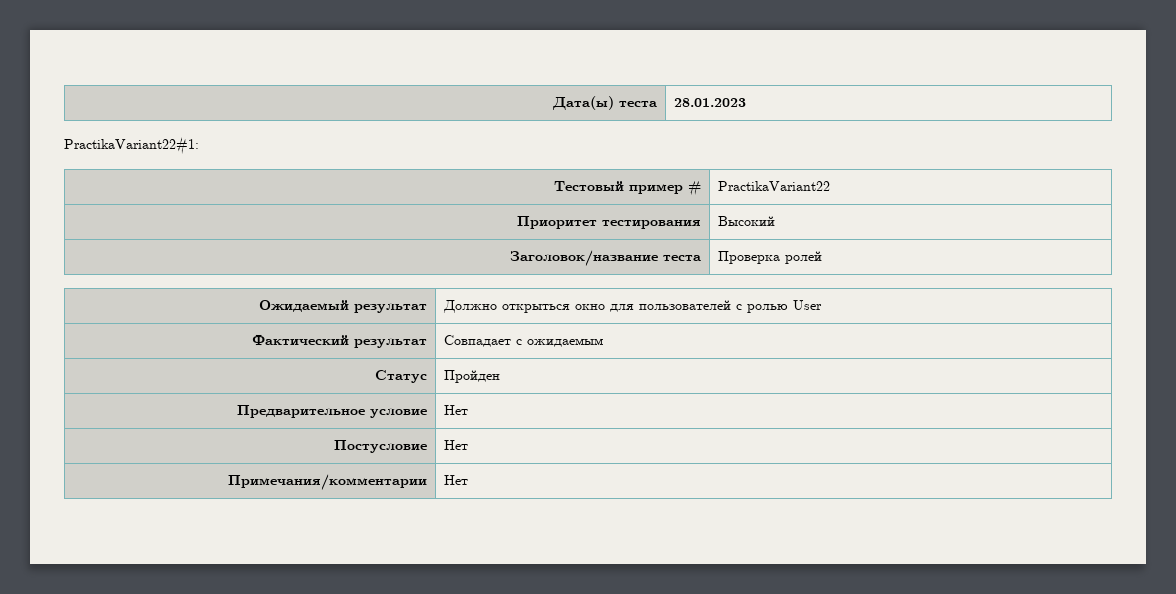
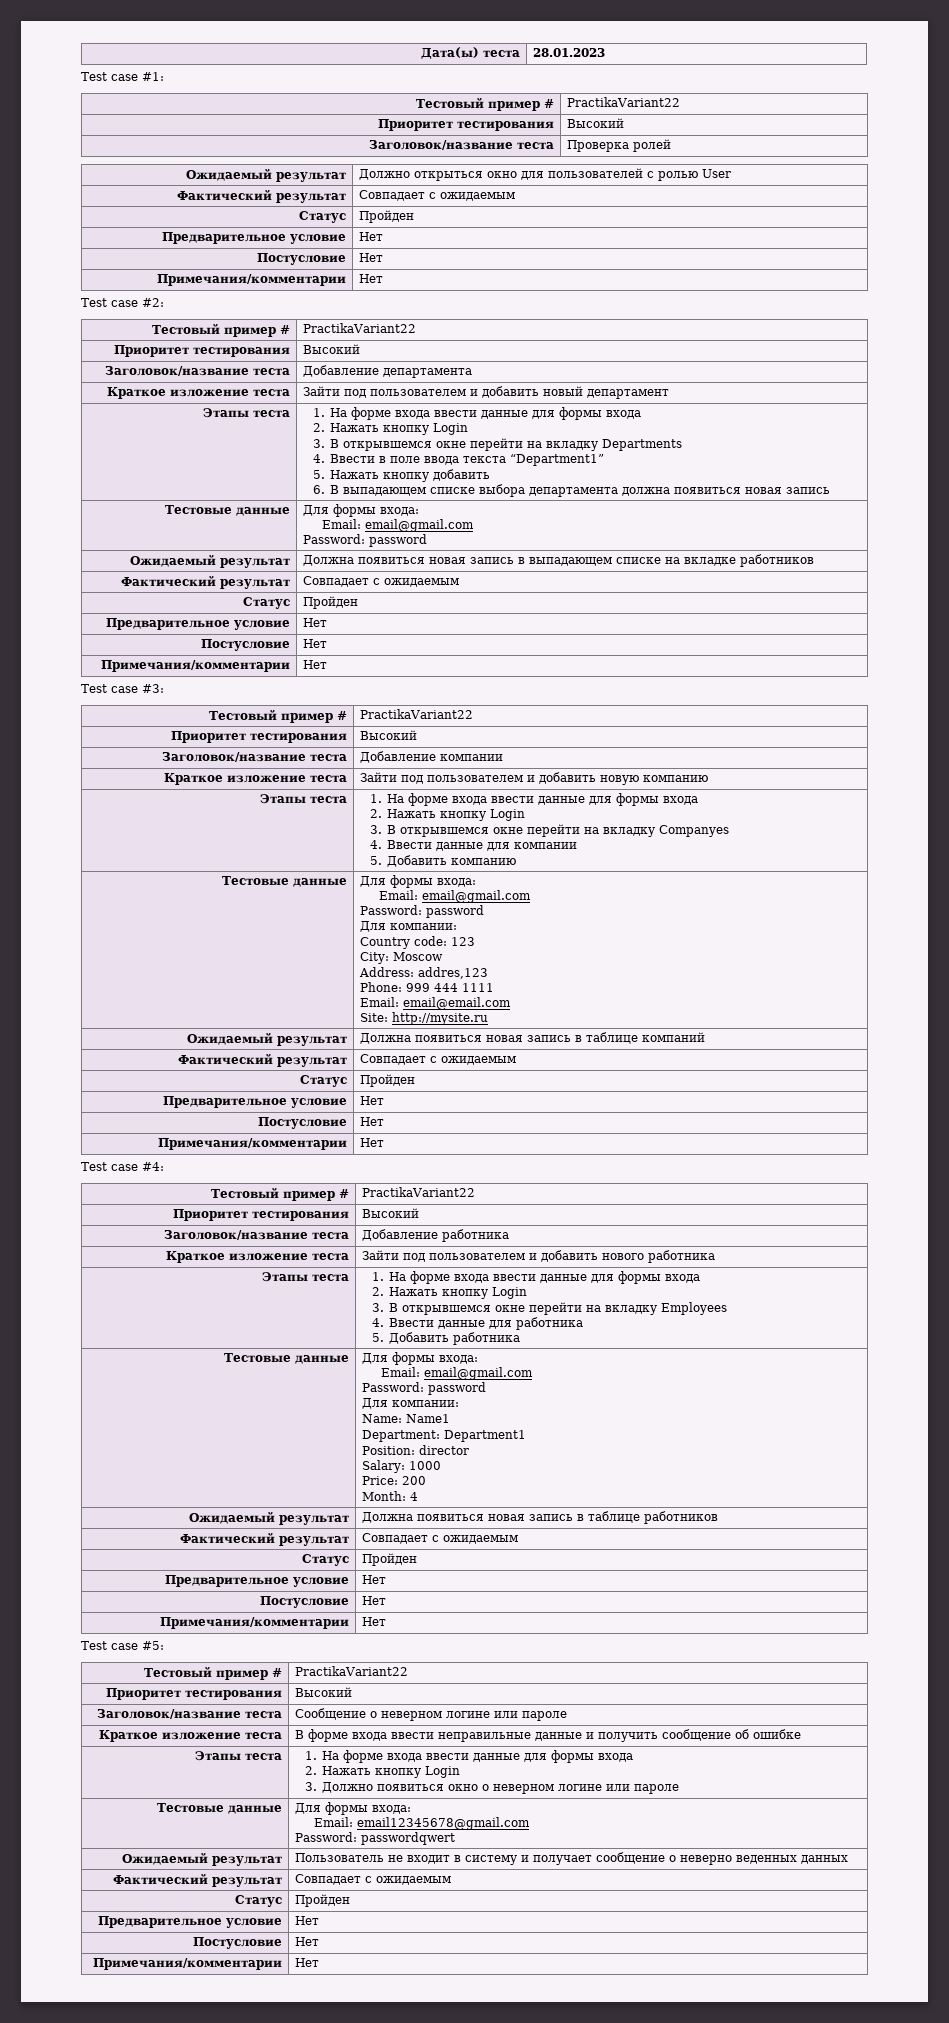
- PractikaVariant22#1:
+ Test case #1:
+ Test case #2:
+ Тестовый пример # | PractikaVariant22
+ Приоритет тестирования | Высокий
+ Заголовок/название теста | Добавление департамента
+ Краткое изложение теста | Зайти под пользователем и добавить новый департамент
+ Этапы теста | 1. На форме входа ввести данные для формы входа
+ 2. Нажать кнопку Login
+ 3. В открывшемся окне перейти на вкладку Departments
+ 4. Ввести в поле ввода текста “Department1”
+ 5. Нажать кнопку добавить
+ 6. В выпадающем списке выбора департамента должна появиться новая запись
+ Тестовые данные | Для формы входа:
+ Email: email@gmail.com
+ Password: password
+ Ожидаемый результат | Должна появиться новая запись в выпадающем списке на вкладке работников
+ Фактический результат | Совпадает с ожидаемым
+ Статус | Пройден
+ Предварительное условие | Нет
+ Постусловие | Нет
+ Примечания/комментарии | Нет
+ Test case #3:
+ Тестовый пример # | PractikaVariant22
+ Приоритет тестирования | Высокий
+ Заголовок/название теста | Добавление компании
+ Краткое изложение теста | Зайти под пользователем и добавить новую компанию
+ Этапы теста | 1. На форме входа ввести данные для формы входа
+ 2. Нажать кнопку Login
+ 3. В открывшемся окне перейти на вкладку Companyes
+ 4. Ввести данные для компании
+ 5. Добавить компанию
+ Тестовые данные | Для формы входа:
+ Email: email@gmail.com
+ Password: password
+ Для компании:
+ Country code: 123
+ City: Moscow
+ Address: addres,123
+ Phone: 999 444 1111
+ Email: email@email.com
+ Site: http://mysite.ru
+ Ожидаемый результат | Должна появиться новая запись в таблице компаний
+ Фактический результат | Совпадает с ожидаемым
+ Статус | Пройден
+ Предварительное условие | Нет
+ Постусловие | Нет
+ Примечания/комментарии | Нет
+ Test case #4:
+ Тестовый пример # | PractikaVariant22
+ Приоритет тестирования | Высокий
+ Заголовок/название теста | Добавление работника
+ Краткое изложение теста | Зайти под пользователем и добавить нового работника
+ Этапы теста | 1. На форме входа ввести данные для формы входа
+ 2. Нажать кнопку Login
+ 3. В открывшемся окне перейти на вкладку Employees
+ 4. Ввести данные для работника
+ 5. Добавить работника
+ Тестовые данные | Для формы входа:
+ Email: email@gmail.com
+ Password: password
+ Для компании:
+ Name: Name1
+ Department: Department1
+ Position: director
+ Salary: 1000
+ Price: 200
+ Month: 4
+ Ожидаемый результат | Должна появиться новая запись в таблице работников
+ Фактический результат | Совпадает с ожидаемым
+ Статус | Пройден
+ Предварительное условие | Нет
+ Постусловие | Нет
+ Примечания/комментарии | Нет
+ Test case #5:
+ Тестовый пример # | PractikaVariant22
+ Приоритет тестирования | Высокий
+ Заголовок/название теста | Сообщение о неверном логине или пароле
+ Краткое изложение теста | В форме входа ввести неправильные данные и получить сообщение об ошибке
+ Этапы теста | 1. На форме входа ввести данные для формы входа
+ 2. Нажать кнопку Login
+ 3. Должно появиться окно о неверном логине или пароле
+ Тестовые данные | Для формы входа:
+ Email: email12345678@gmail.com
+ Password: passwordqwert
+ Ожидаемый результат | Пользователь не входит в систему и получает сообщение о неверно веденных данных
+ Фактический результат | Совпадает с ожидаемым
+ Статус | Пройден
+ Предварительное условие | Нет
+ Постусловие | Нет
+ Примечания/комментарии | Нет

